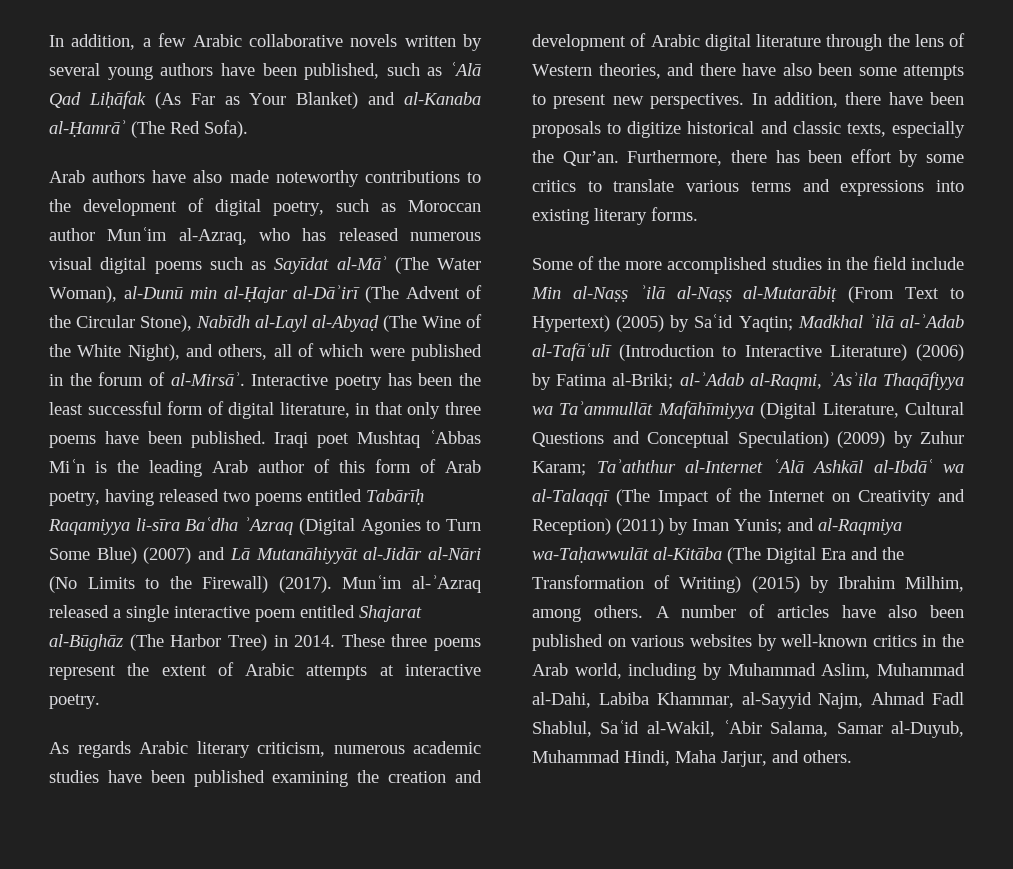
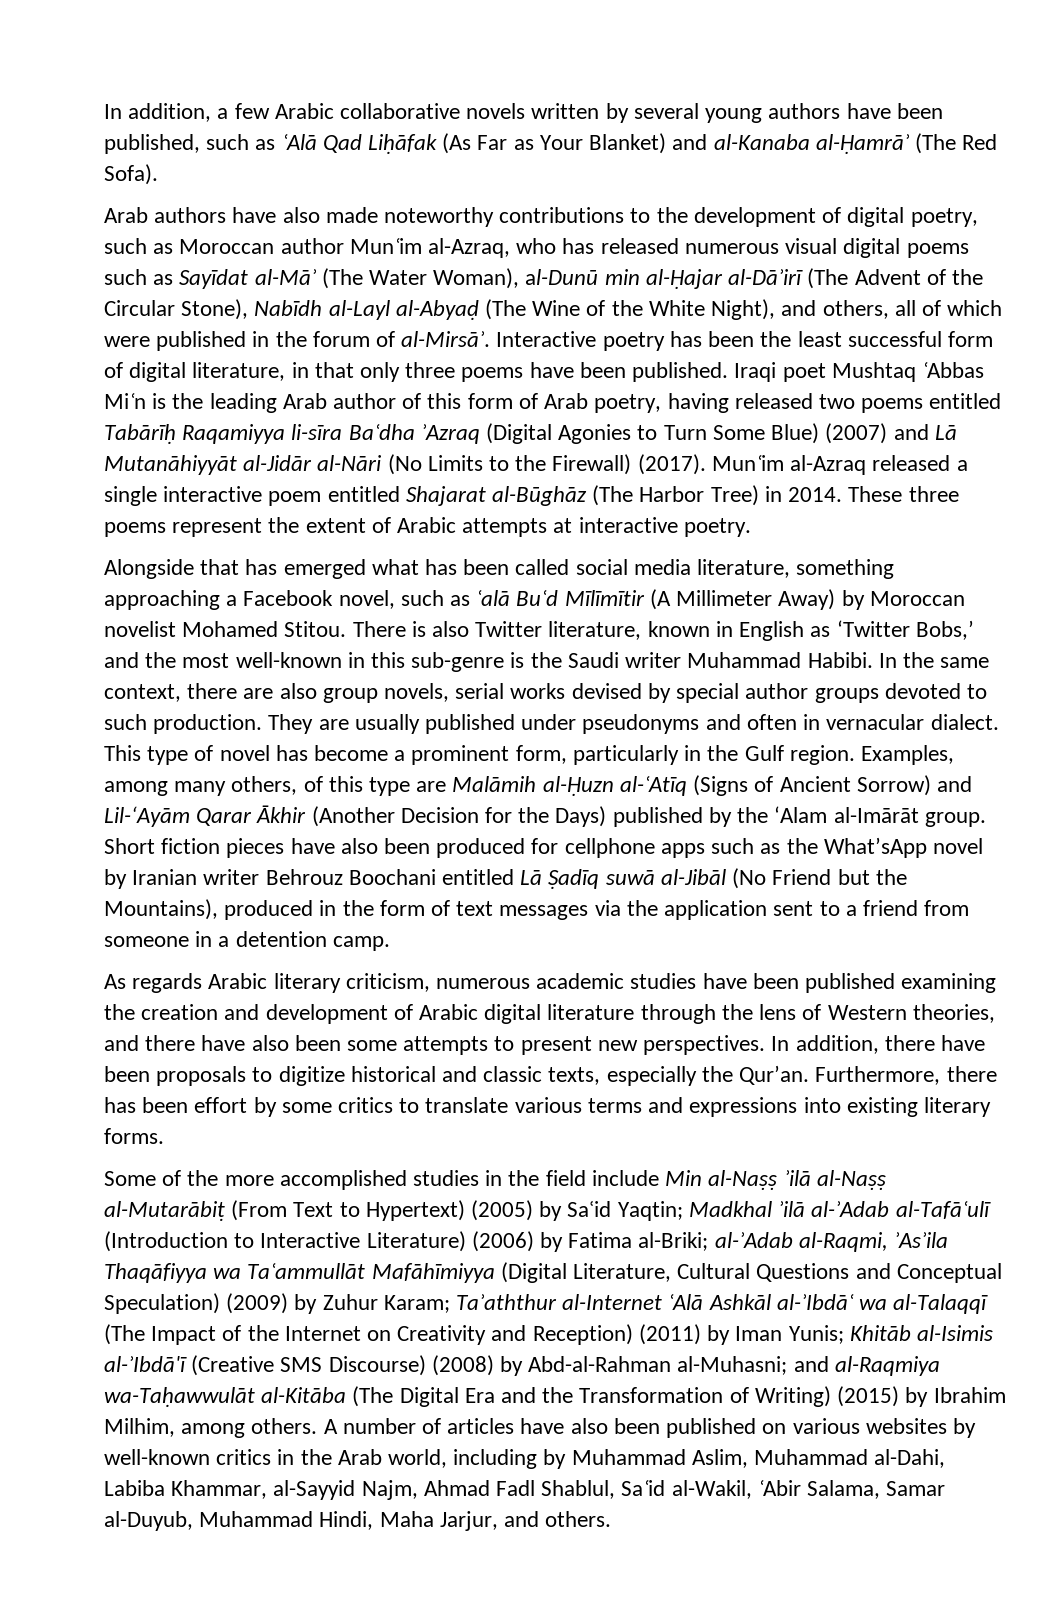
- Munʿim al-ʾAzraq released a single interactive poem entitled Shajarat al-Būghāz (The Harbor Tree) in 2014.
+ Munʿim al-Azraq released a single interactive poem entitled Shajarat al-Būghāz (The Harbor Tree) in 2014.
+ Alongside that has emerged what has been called social media literature, something approaching a Facebook novel, such as ʿalā Buʿd Mīlīmītir (A Millimeter Away) by Moroccan novelist Mohamed Stitou. There is also Twitter literature, known in English as ‘Twitter Bobs,’ and the most well-known in this sub-genre is the Saudi writer Muhammad Habibi. In the same context, there are also group novels, serial works devised by special author groups devoted to such production. They are usually published under pseudonyms and often in vernacular dialect. This type of novel has become a prominent form, particularly in the Gulf region. Examples, among many others, of this type are Malāmih al-Ḥuzn al-ʿAtīq (Signs of Ancient Sorrow) and Lil-‘Ayām Qarar Ākhir (Another Decision for the Days) published by the ‘Alam al-Imārāt group. Short fiction pieces have also been produced for cellphone apps such as the What’sApp novel by Iranian writer Behrouz Boochani entitled Lā Ṣadīq suwā al-Jibāl (No Friend but the Mountains), produced in the form of text messages via the application sent to a friend from someone in a detention camp.
- al-ʾAdab al-Raqmi, ʾAsʾila Thaqāfiyya wa Taʾammullāt Mafāhīmiyya (Digital Literature, Cultural Questions and Conceptual Speculation) (2009) by Zuhur Karam;
+ al-ʾAdab al-Raqmi, ʾAsʾila Thaqāfiyya wa Taʿammullāt Mafāhīmiyya (Digital Literature, Cultural Questions and Conceptual Speculation) (2009) by Zuhur Karam;
- Taʾaththur al-Internet ʿAlā Ashkāl al-Ibdāʿ wa al-Talaqqī (The Impact of the Internet on Creativity and Reception) (2011) by Iman Yunis;
+ Taʾaththur al-Internet ʿAlā Ashkāl al-ʾIbdāʿ wa al-Talaqqī (The Impact of the Internet on Creativity and Reception) (2011) by Iman Yunis;
+ Khitāb al-Isimis al-ʾIbdā'ī (Creative SMS Discourse) (2008) by Abd-al-Rahman al-Muhasni;

